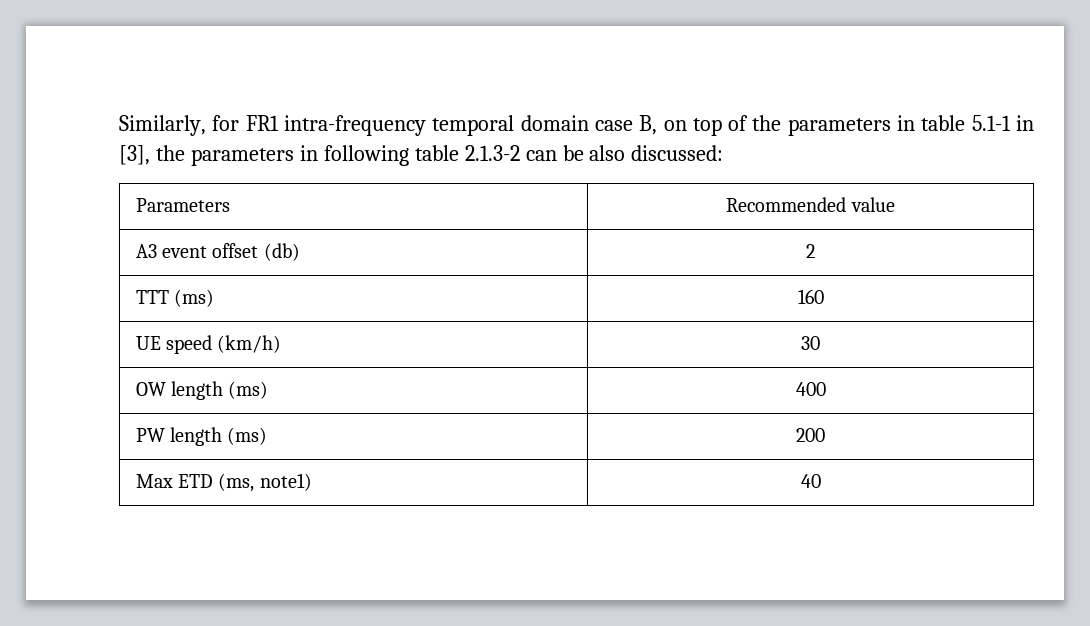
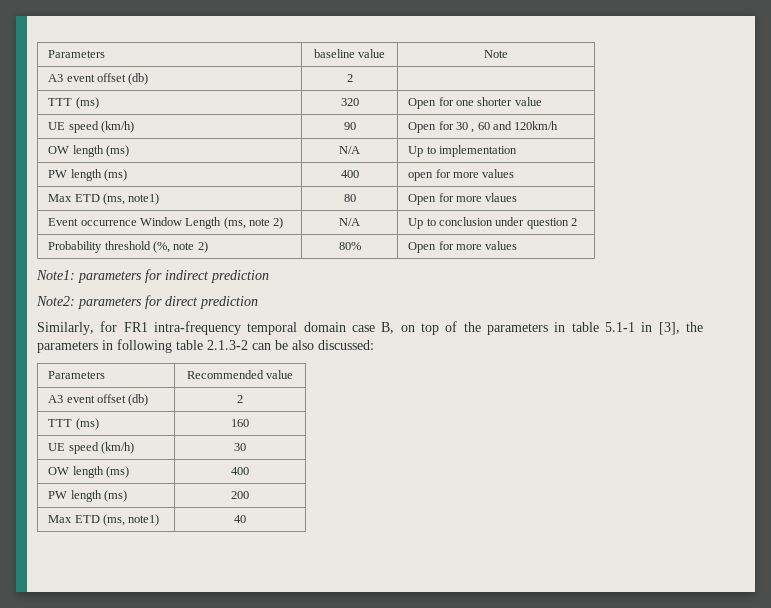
+ Parameters | baseline value | Note
+ A3 event offset (db) | 2 |
+ TTT (ms) | 320 | Open for one shorter value
+ UE speed (km/h) | 90 | Open for 30 , 60 and 120km/h
+ OW length (ms) | N/A | Up to implementation
+ PW length (ms) | 400 | open for more values
+ Max ETD (ms, note1) | 80 | Open for more vlaues
+ Event occurrence Window Length (ms, note 2) | N/A | Up to conclusion under question 2
+ Probability threshold (%, note 2) | 80% | Open for more values
+ Note1: parameters for indirect prediction
+ Note2: parameters for direct prediction

